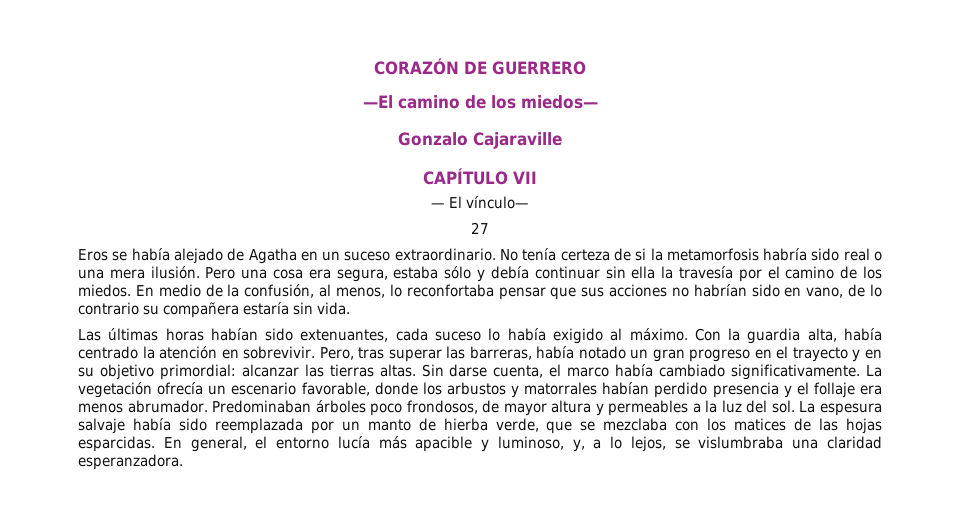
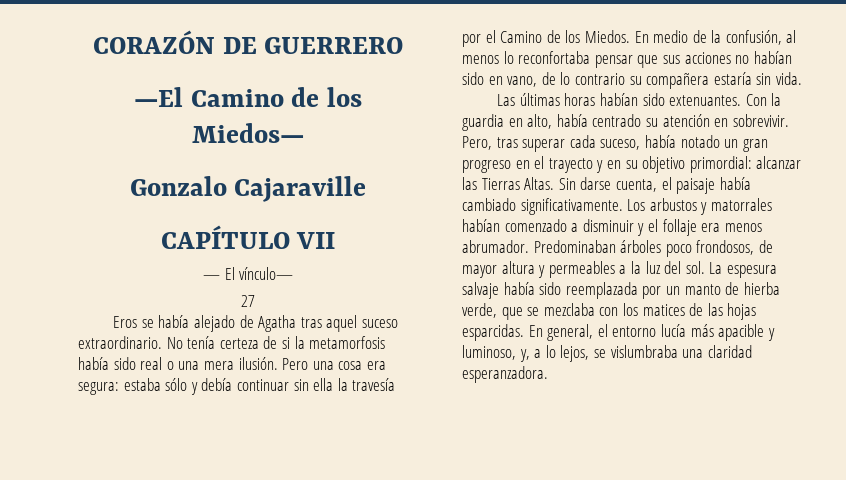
- —El camino de los miedos—
+ —El Camino de los Miedos—
- Eros se había alejado de Agatha en un suceso extraordinario.
+ Eros se había alejado de Agatha tras aquel suceso extraordinario.
- No tenía certeza de si la metamorfosis habría sido real o una mera ilusión.
+ No tenía certeza de si la metamorfosis había sido real o una mera ilusión.
- Pero una cosa era segura, estaba sólo y debía continuar sin ella la travesía por el camino de los miedos.
+ Pero una cosa era segura: estaba sólo y debía continuar sin ella la travesía por el Camino de los Miedos.
- En medio de la confusión, al menos, lo reconfortaba pensar que sus acciones no habrían sido en vano, de lo contrario su compañera estaría sin vida.
+ En medio de la confusión, al menos lo reconfortaba pensar que sus acciones no habían sido en vano, de lo contrario su compañera estaría sin vida.
- Las últimas horas habían sido extenuantes, cada suceso lo había exigido al máximo.
+ Las últimas horas habían sido extenuantes.
- Con la guardia alta, había centrado la atención en sobrevivir.
+ Con la guardia en alto, había centrado su atención en sobrevivir.
- Pero, tras superar las barreras, había notado un gran progreso en el trayecto y en su objetivo primordial: alcanzar las tierras altas.
+ Pero, tras superar cada suceso, había notado un gran progreso en el trayecto y en su objetivo primordial: alcanzar las Tierras Altas.
- Sin darse cuenta, el marco había cambiado significativamente.
+ Sin darse cuenta, el paisaje había cambiado significativamente.
- La vegetación ofrecía un escenario favorable, donde los arbustos y matorrales habían perdido presencia y el follaje era menos abrumador.
+ Los arbustos y matorrales habían comenzado a disminuir y el follaje era menos abrumador.

